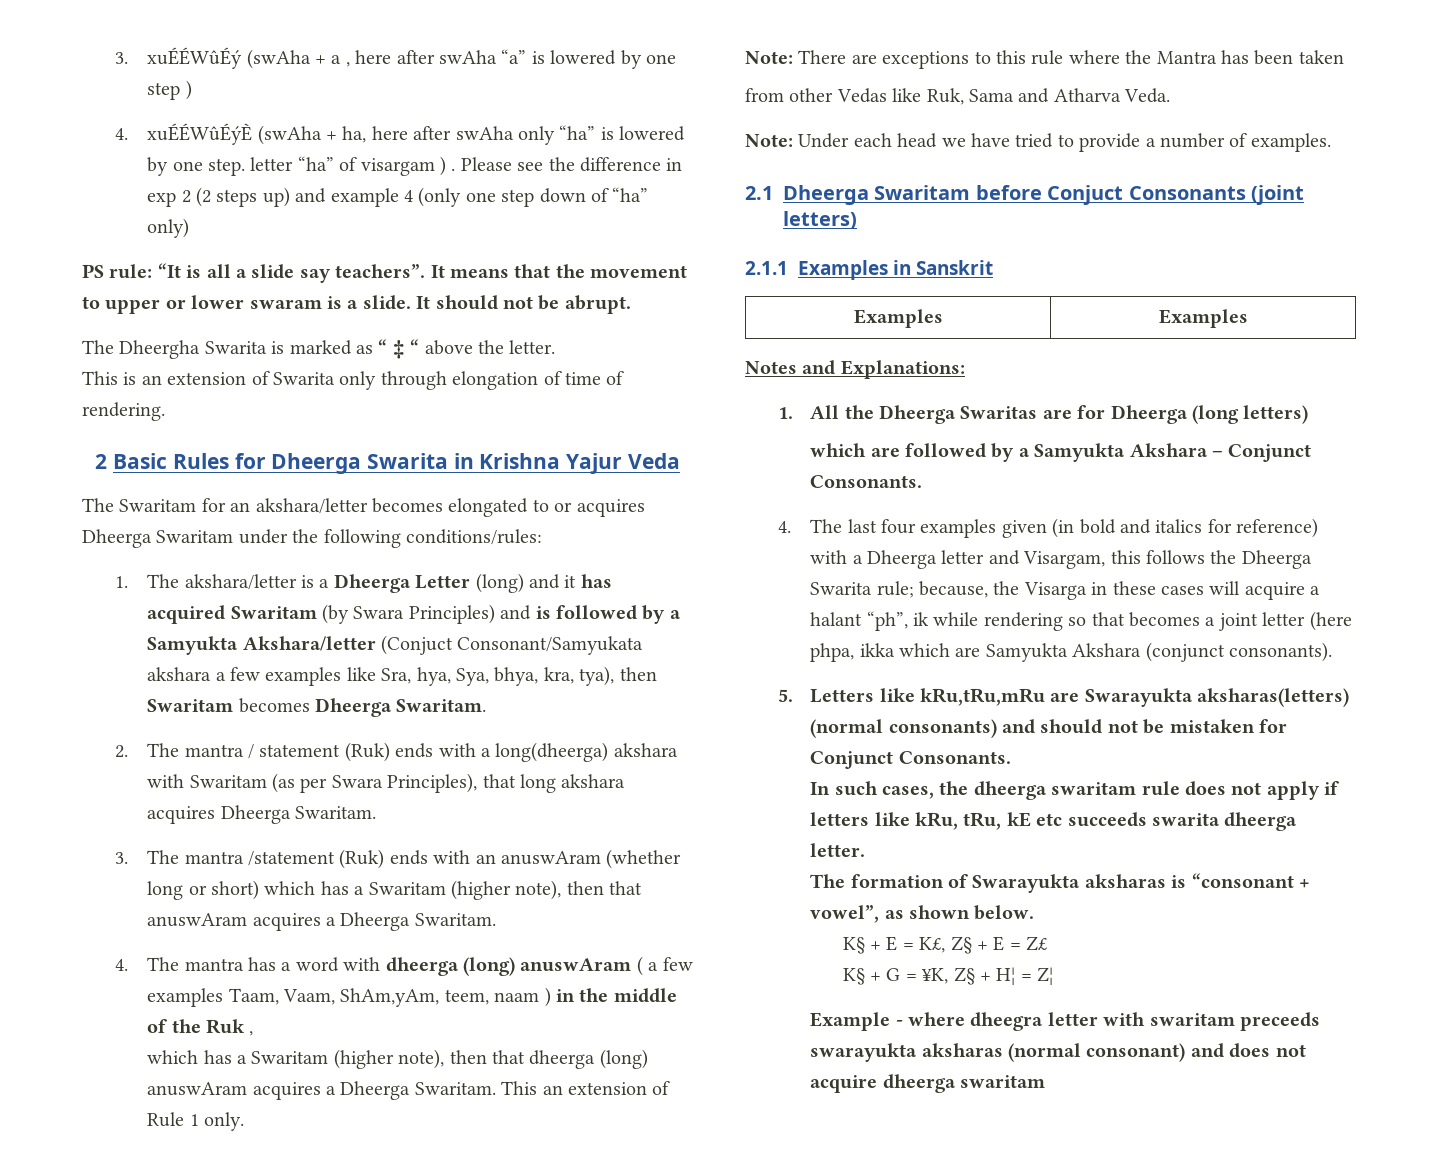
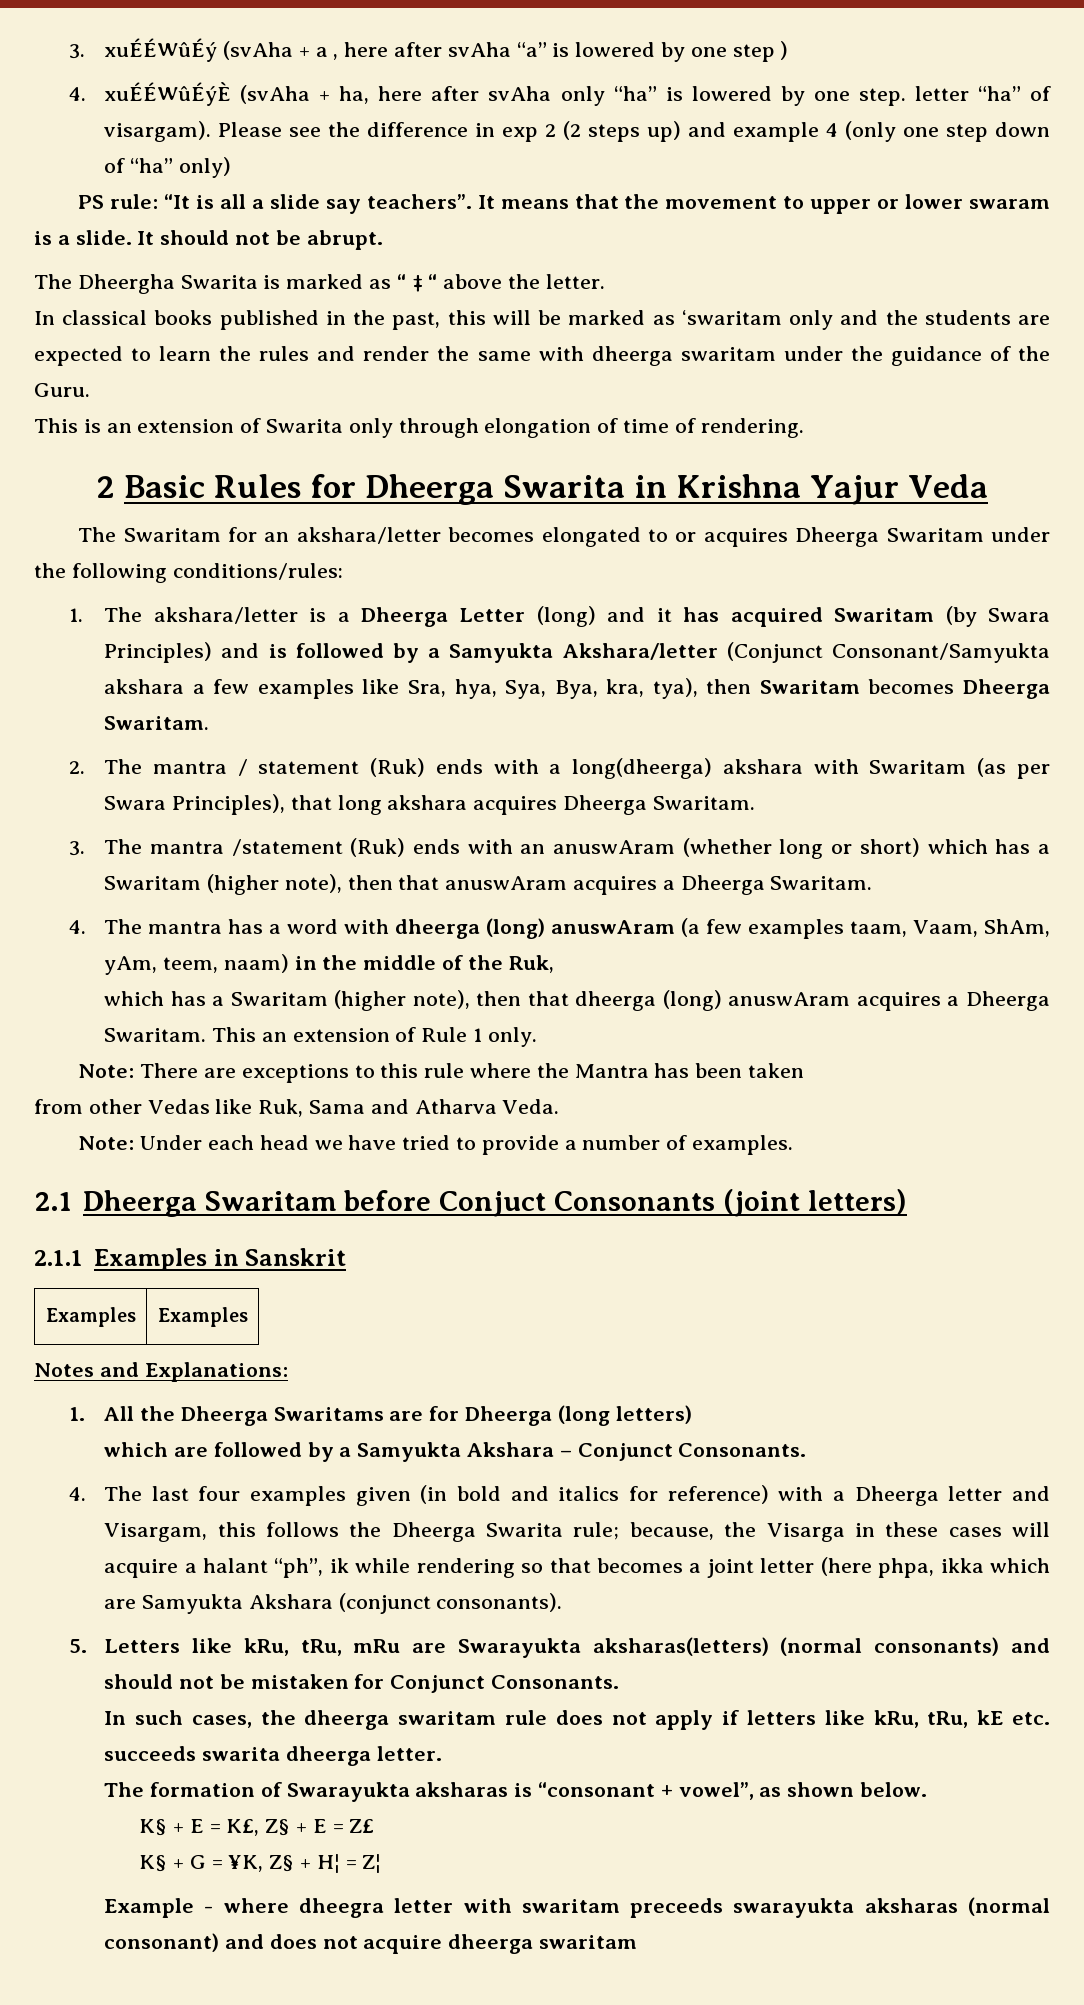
- 3. xuÉÉWûÉý (swAha + a , here after swAha “a” is lowered by one step )
+ 3. xuÉÉWûÉý (svAha + a , here after svAha “a” is lowered by one step )
- 4. xuÉÉWûÉýÈ (swAha + ha, here after swAha only “ha” is lowered by one step. letter “ha” of visargam ) .
+ 4. xuÉÉWûÉýÈ (svAha + ha, here after svAha only “ha” is lowered by one step. letter “ha” of visargam).
+ In classical books published in the past, this will be marked as ‘swaritam only and the students are expected to learn the rules and render the same with dheerga swaritam under the guidance of the Guru.
- 1. The akshara/letter is a Dheerga Letter (long) and it has acquired Swaritam (by Swara Principles) and is followed by a Samyukta Akshara/letter (Conjuct Consonant/Samyukata akshara a few examples like Sra, hya, Sya, bhya, kra, tya), then Swaritam becomes Dheerga Swaritam.
+ 1. The akshara/letter is a Dheerga Letter (long) and it has acquired Swaritam (by Swara Principles) and is followed by a Samyukta Akshara/letter (Conjunct Consonant/Samyukta akshara a few examples like Sra, hya, Sya, Bya, kra, tya), then Swaritam becomes Dheerga Swaritam.
- 4. The mantra has a word with dheerga (long) anuswAram ( a few examples Taam, Vaam, ShAm,yAm, teem, naam ) in the middle of the Ruk ,
+ 4. The mantra has a word with dheerga (long) anuswAram (a few examples taam, Vaam, ShAm, yAm, teem, naam) in the middle of the Ruk,
- 1. All the Dheerga Swaritas are for Dheerga (long letters)
+ 1. All the Dheerga Swaritams are for Dheerga (long letters)
- 5. Letters like kRu,tRu,mRu are Swarayukta aksharas(letters) (normal consonants) and should not be mistaken for Conjunct Consonants.
+ 5. Letters like kRu, tRu, mRu are Swarayukta aksharas(letters) (normal consonants) and should not be mistaken for Conjunct Consonants.
- In such cases, the dheerga swaritam rule does not apply if letters like kRu, tRu, kE etc succeeds swarita dheerga letter.
+ In such cases, the dheerga swaritam rule does not apply if letters like kRu, tRu, kE etc. succeeds swarita dheerga letter.

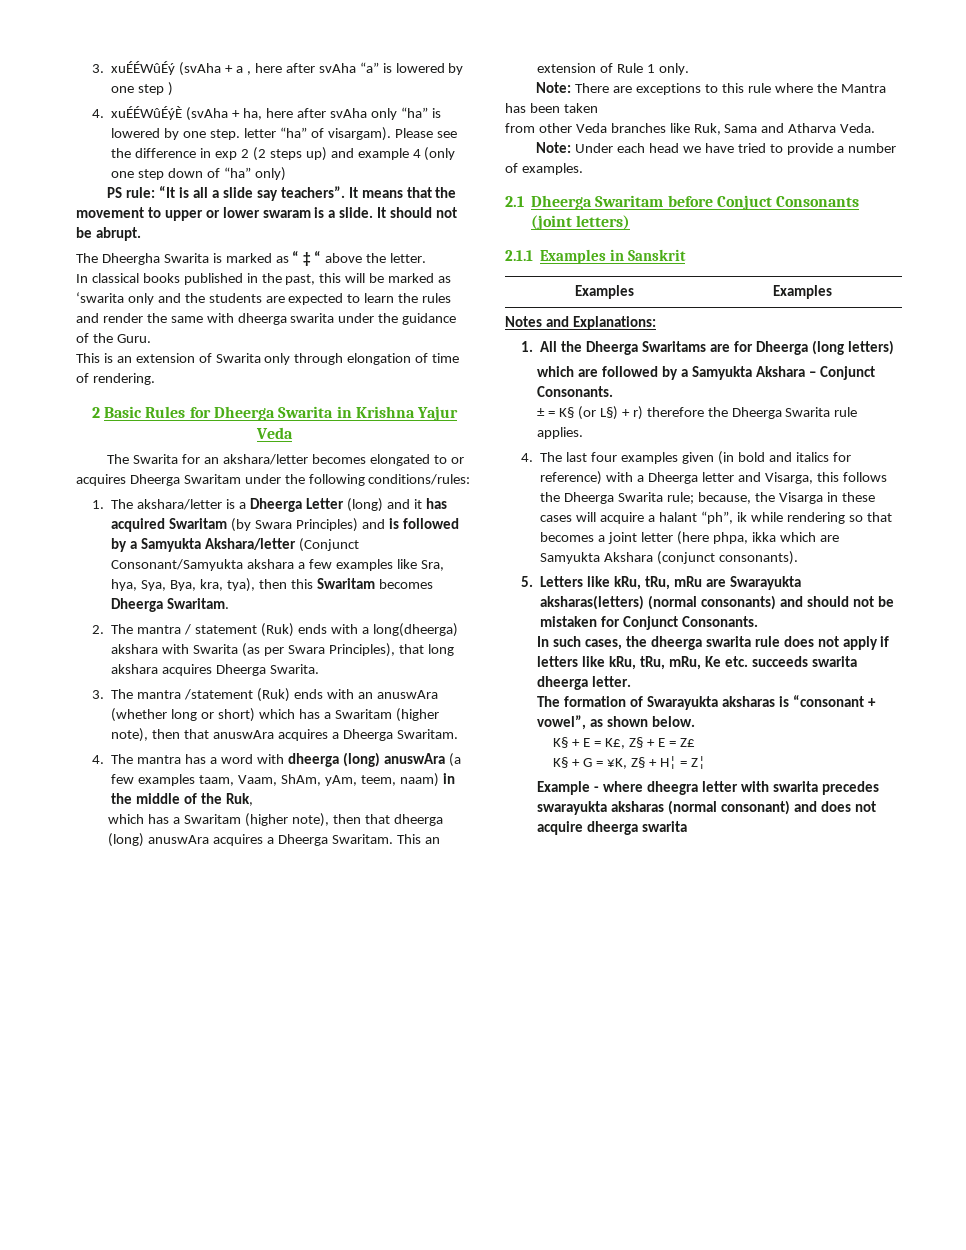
- In classical books published in the past, this will be marked as ‘swaritam only and the students are expected to learn the rules and render the same with dheerga swaritam under the guidance of the Guru.
+ In classical books published in the past, this will be marked as ‘swarita only and the students are expected to learn the rules and render the same with dheerga swarita under the guidance of the Guru.
- The Swaritam for an akshara/letter becomes elongated to or acquires Dheerga Swaritam under the following conditions/rules:
+ The Swarita for an akshara/letter becomes elongated to or acquires Dheerga Swaritam under the following conditions/rules:
- 1. The akshara/letter is a Dheerga Letter (long) and it has acquired Swaritam (by Swara Principles) and is followed by a Samyukta Akshara/letter (Conjunct Consonant/Samyukta akshara a few examples like Sra, hya, Sya, Bya, kra, tya), then Swaritam becomes Dheerga Swaritam.
+ 1. The akshara/letter is a Dheerga Letter (long) and it has acquired Swaritam (by Swara Principles) and is followed by a Samyukta Akshara/letter (Conjunct Consonant/Samyukta akshara a few examples like Sra, hya, Sya, Bya, kra, tya), then this Swaritam becomes Dheerga Swaritam.
- 2. The mantra / statement (Ruk) ends with a long(dheerga) akshara with Swaritam (as per Swara Principles), that long akshara acquires Dheerga Swaritam.
+ 2. The mantra / statement (Ruk) ends with a long(dheerga) akshara with Swarita (as per Swara Principles), that long akshara acquires Dheerga Swarita.
- 3. The mantra /statement (Ruk) ends with an anuswAram (whether long or short) which has a Swaritam (higher note), then that anuswAram acquires a Dheerga Swaritam.
+ 3. The mantra /statement (Ruk) ends with an anuswAra (whether long or short) which has a Swaritam (higher note), then that anuswAra acquires a Dheerga Swaritam.
- 4. The mantra has a word with dheerga (long) anuswAram (a few examples taam, Vaam, ShAm, yAm, teem, naam) in the middle of the Ruk,
+ 4. The mantra has a word with dheerga (long) anuswAra (a few examples taam, Vaam, ShAm, yAm, teem, naam) in the middle of the Ruk,
- which has a Swaritam (higher note), then that dheerga (long) anuswAram acquires a Dheerga Swaritam.
+ which has a Swaritam (higher note), then that dheerga (long) anuswAra acquires a Dheerga Swaritam.
- from other Vedas like Ruk, Sama and Atharva Veda.
+ from other Veda branches like Ruk, Sama and Atharva Veda.
+ ± = K§ (or L§) + r) therefore the Dheerga Swarita rule applies.
- 4. The last four examples given (in bold and italics for reference) with a Dheerga letter and Visargam, this follows the Dheerga Swarita rule; because, the Visarga in these cases will acquire a halant “ph”, ik while rendering so that becomes a joint letter (here phpa, ikka which are Samyukta Akshara (conjunct consonants).
+ 4. The last four examples given (in bold and italics for reference) with a Dheerga letter and Visarga, this follows the Dheerga Swarita rule; because, the Visarga in these cases will acquire a halant “ph”, ik while rendering so that becomes a joint letter (here phpa, ikka which are Samyukta Akshara (conjunct consonants).
- In such cases, the dheerga swaritam rule does not apply if letters like kRu, tRu, kE etc. succeeds swarita dheerga letter.
+ In such cases, the dheerga swarita rule does not apply if letters like kRu, tRu, mRu, Ke etc. succeeds swarita dheerga letter.
- Example - where dheegra letter with swaritam preceeds swarayukta aksharas (normal consonant) and does not acquire dheerga swaritam
+ Example - where dheegra letter with swarita precedes swarayukta aksharas (normal consonant) and does not acquire dheerga swarita

